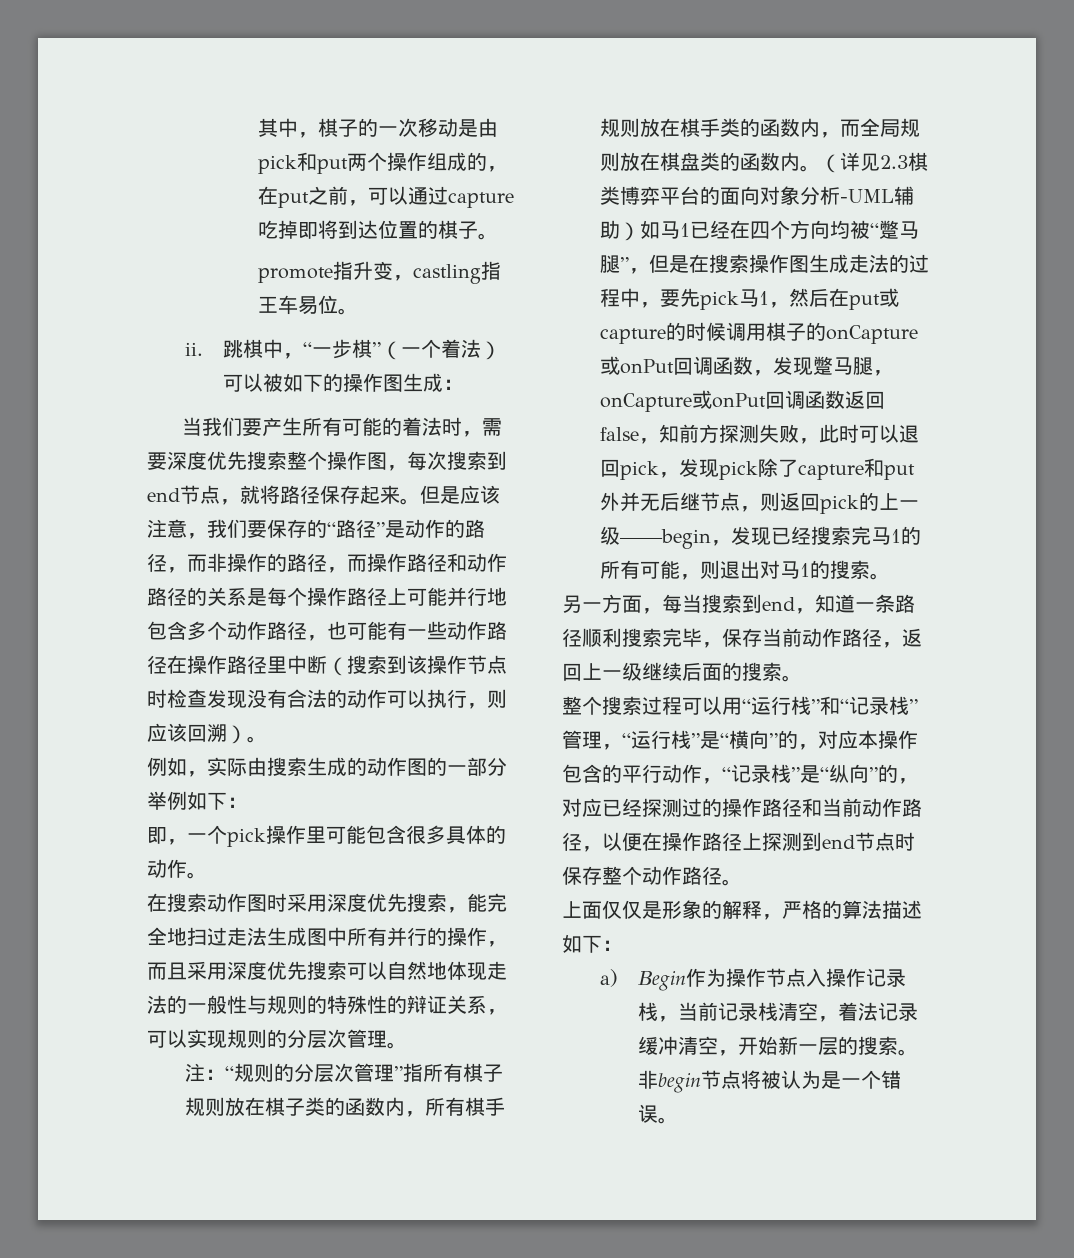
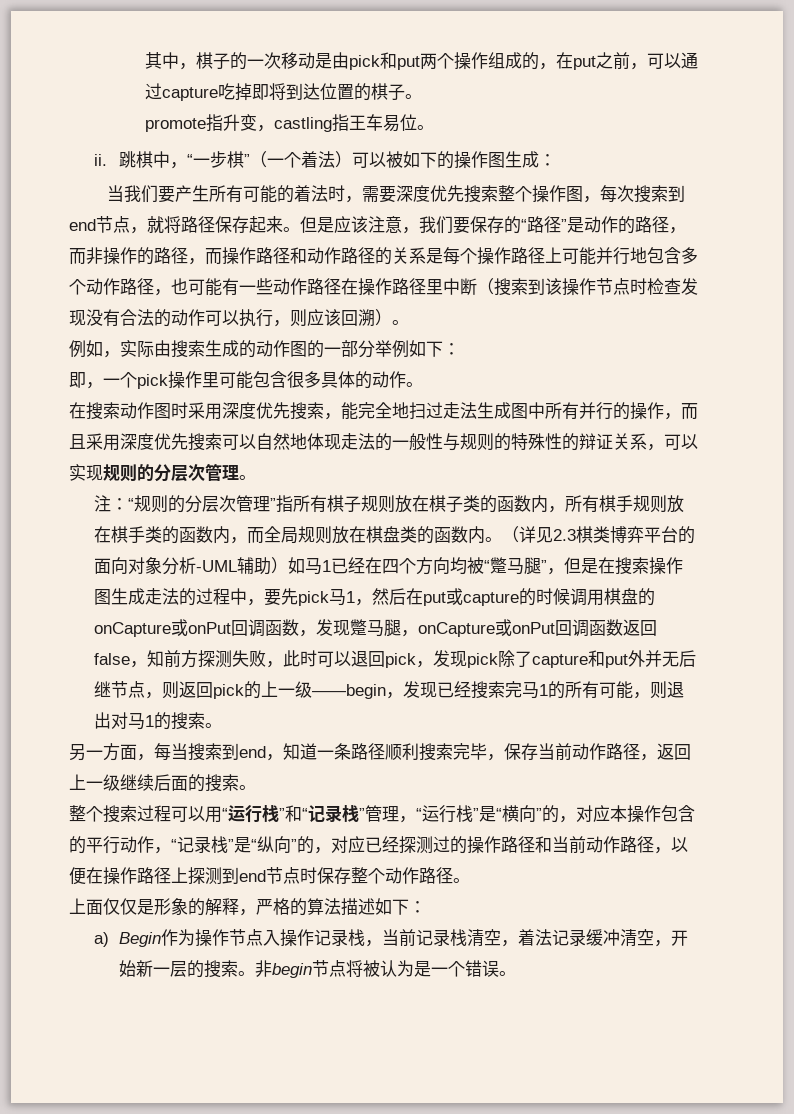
- （详见2.3棋类博弈平台的面向对象分析-UML辅助）如马1已经在四个方向均被“蹩马腿”，但是在搜索操作图生成走法的过程中，要先pick马1，然后在put或capture的时候调用棋子的onCapture或onPut回调函数，发现蹩马腿，onCapture或onPut回调函数返回false，知前方探测失败，此时可以退回pick，发现pick除了capture和put外并无后继节点，则返回pick的上一级——begin，发现已经搜索完马1的所有可能，则退出对马1的搜索。
+ （详见2.3棋类博弈平台的面向对象分析-UML辅助）如马1已经在四个方向均被“蹩马腿”，但是在搜索操作图生成走法的过程中，要先pick马1，然后在put或capture的时候调用棋盘的onCapture或onPut回调函数，发现蹩马腿，onCapture或onPut回调函数返回false，知前方探测失败，此时可以退回pick，发现pick除了capture和put外并无后继节点，则返回pick的上一级——begin，发现已经搜索完马1的所有可能，则退出对马1的搜索。

